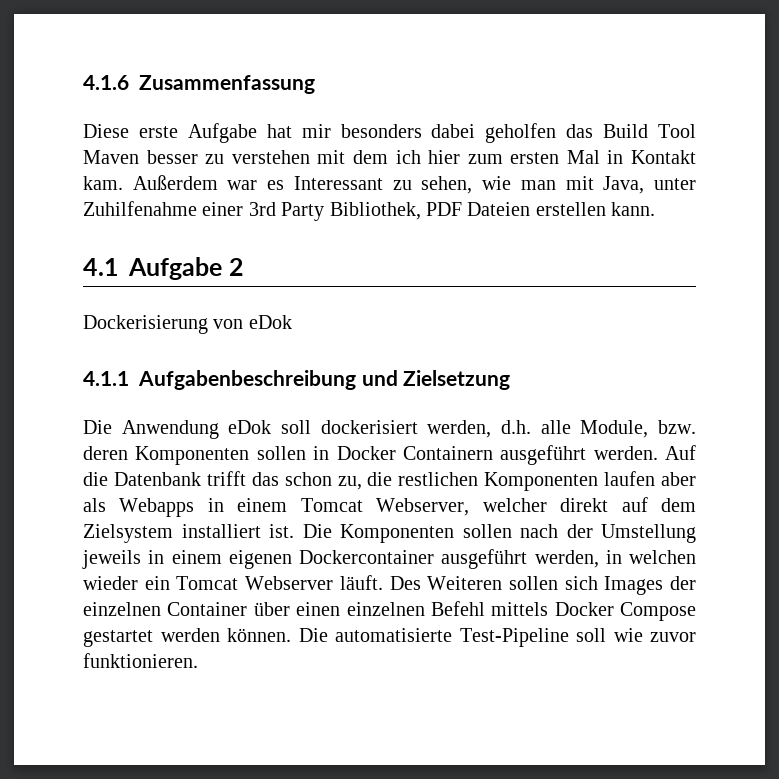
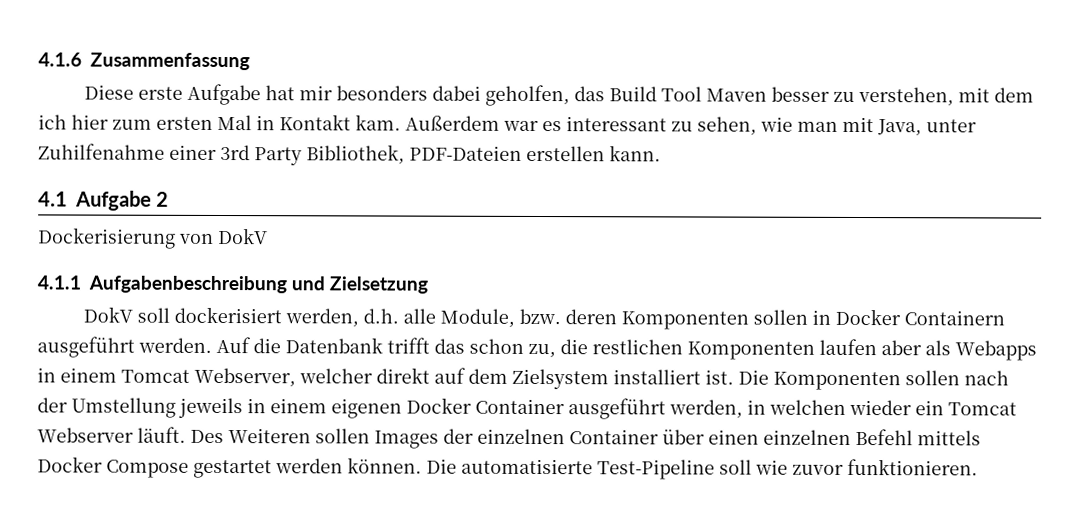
- Diese erste Aufgabe hat mir besonders dabei geholfen das Build Tool Maven besser zu verstehen mit dem ich hier zum ersten Mal in Kontakt kam.
+ Diese erste Aufgabe hat mir besonders dabei geholfen, das Build Tool Maven besser zu verstehen, mit dem ich hier zum ersten Mal in Kontakt kam.
- Außerdem war es Interessant zu sehen, wie man mit Java, unter Zuhilfenahme einer 3rd Party Bibliothek, PDF Dateien erstellen kann.
+ Außerdem war es interessant zu sehen, wie man mit Java, unter Zuhilfenahme einer 3rd Party Bibliothek, PDF-Dateien erstellen kann.
- Dockerisierung von eDok
+ Dockerisierung von DokV
- Die Anwendung eDok soll dockerisiert werden, d.h. alle Module, bzw. deren Komponenten sollen in Docker Containern ausgeführt werden.
+ DokV soll dockerisiert werden, d.h. alle Module, bzw. deren Komponenten sollen in Docker Containern ausgeführt werden.
- Die Komponenten sollen nach der Umstellung jeweils in einem eigenen Dockercontainer ausgeführt werden, in welchen wieder ein Tomcat Webserver läuft.
+ Die Komponenten sollen nach der Umstellung jeweils in einem eigenen Docker Container ausgeführt werden, in welchen wieder ein Tomcat Webserver läuft.
- Des Weiteren sollen sich Images der einzelnen Container über einen einzelnen Befehl mittels Docker Compose gestartet werden können.
+ Des Weiteren sollen Images der einzelnen Container über einen einzelnen Befehl mittels Docker Compose gestartet werden können.

